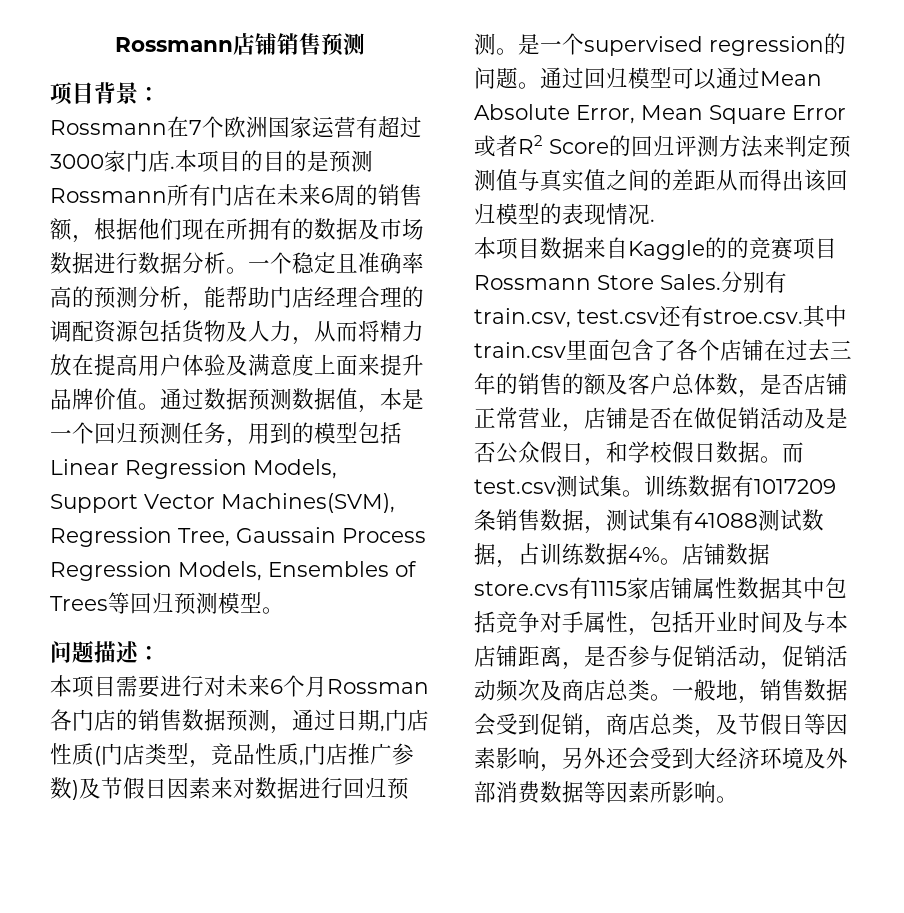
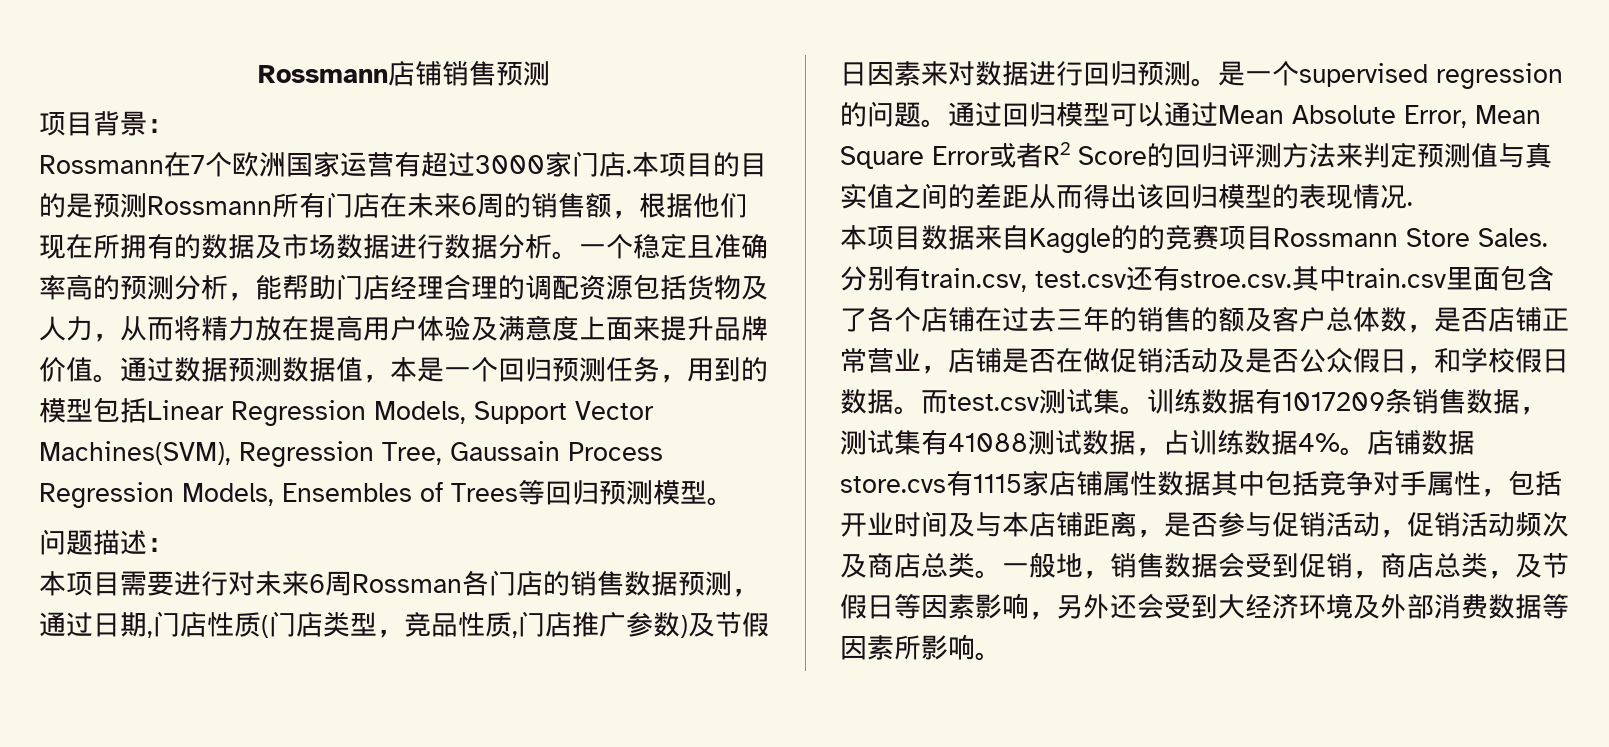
- 本项目需要进行对未来6个月Rossman各门店的销售数据预测，通过日期,门店性质(门店类型，竞品性质,门店推广参数)及节假日因素来对数据进行回归预测。
+ 本项目需要进行对未来6周Rossman各门店的销售数据预测，通过日期,门店性质(门店类型，竞品性质,门店推广参数)及节假日因素来对数据进行回归预测。

